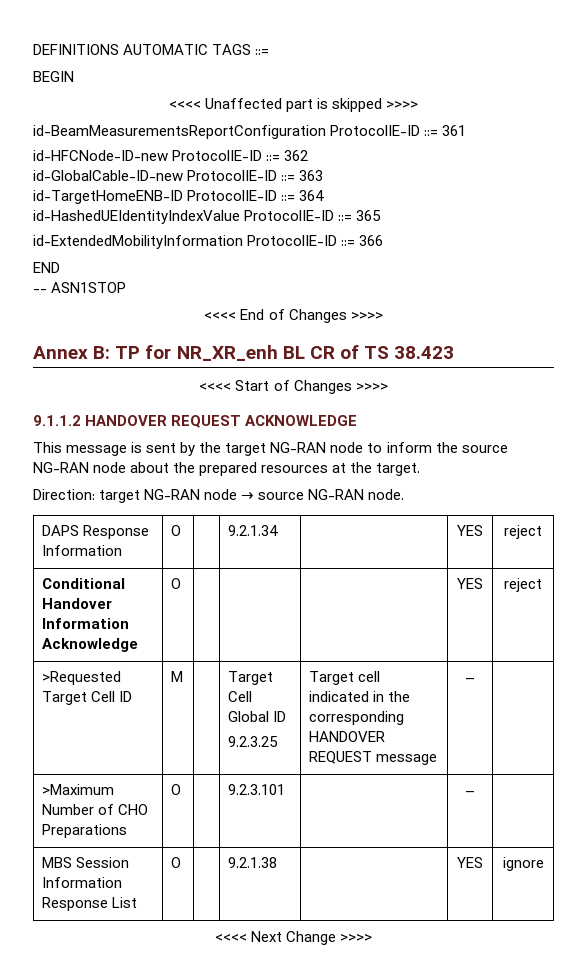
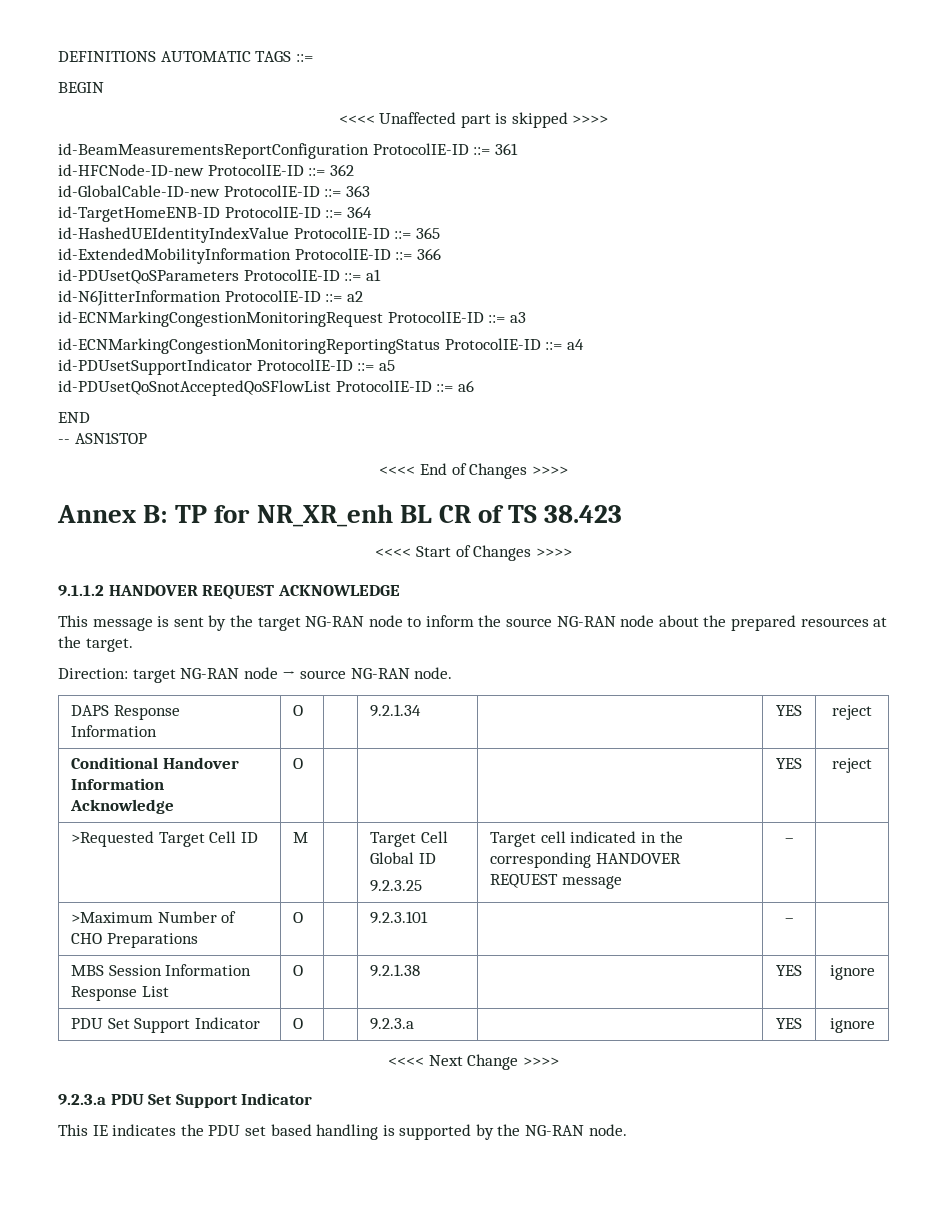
+ id-PDUsetQoSParameters ProtocolIE-ID ::= a1
+ id-N6JitterInformation ProtocolIE-ID ::= a2
+ id-ECNMarkingCongestionMonitoringRequest ProtocolIE-ID ::= a3
+ id-ECNMarkingCongestionMonitoringReportingStatus ProtocolIE-ID ::= a4
+ id-PDUsetSupportIndicator ProtocolIE-ID ::= a5
+ id-PDUsetQoSnotAcceptedQoSFlowList ProtocolIE-ID ::= a6
+ PDU Set Support Indicator | O | | 9.2.3.a | | YES | ignore
  <<<< Next Change >>>>
+ 9.2.3.a PDU Set Support Indicator
+ This IE indicates the PDU set based handling is supported by the NG-RAN node.

